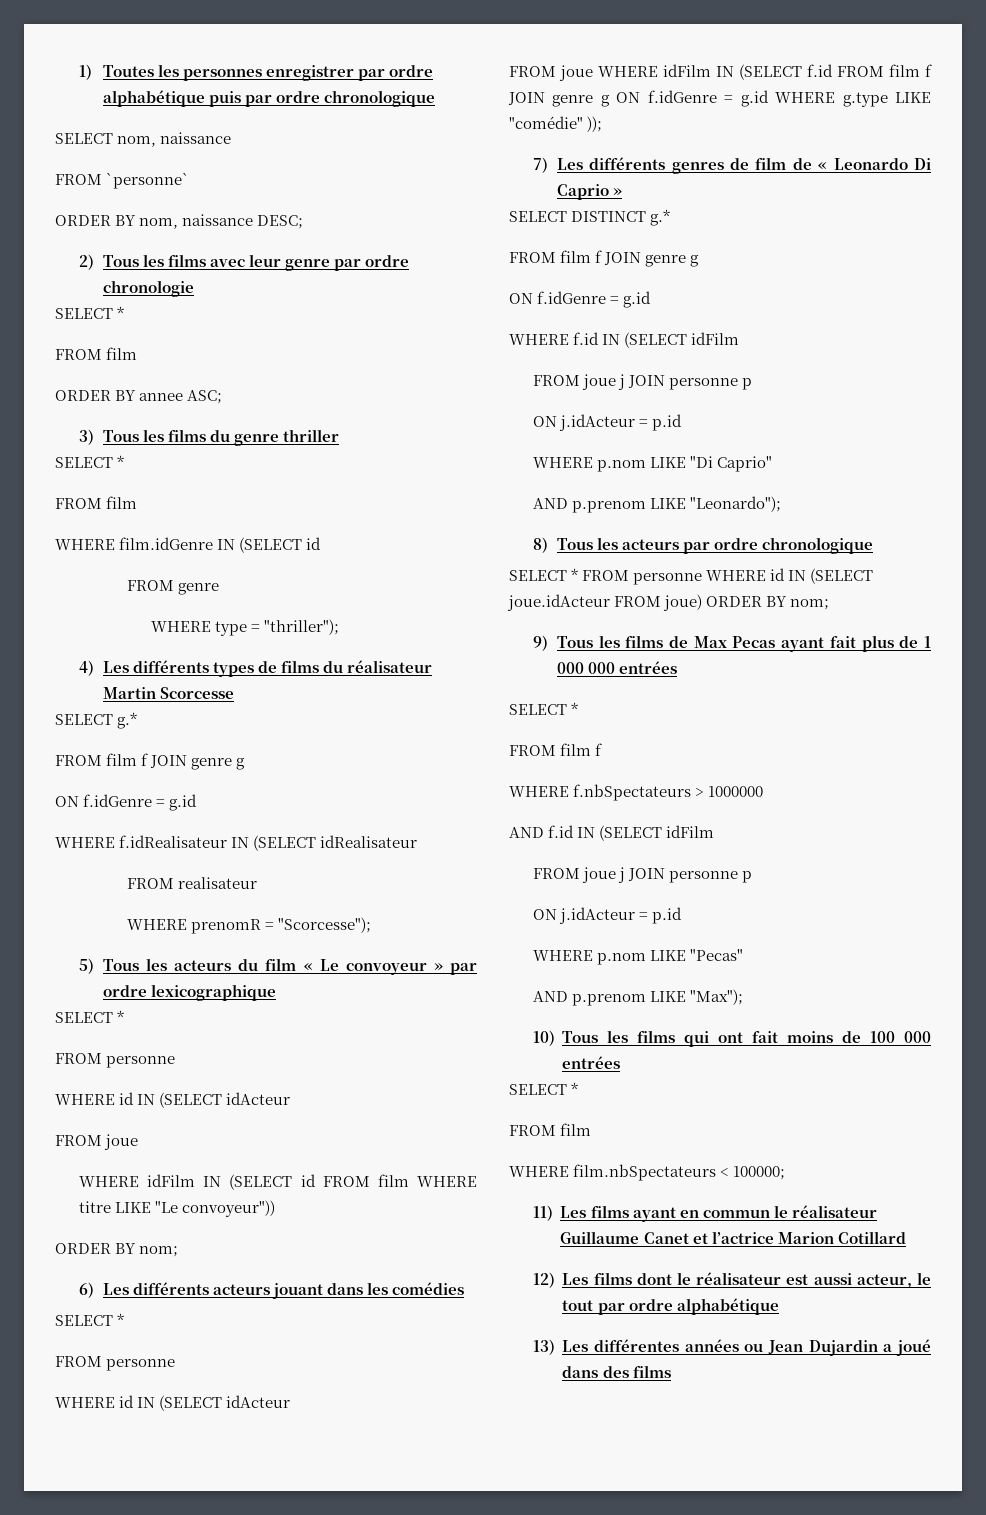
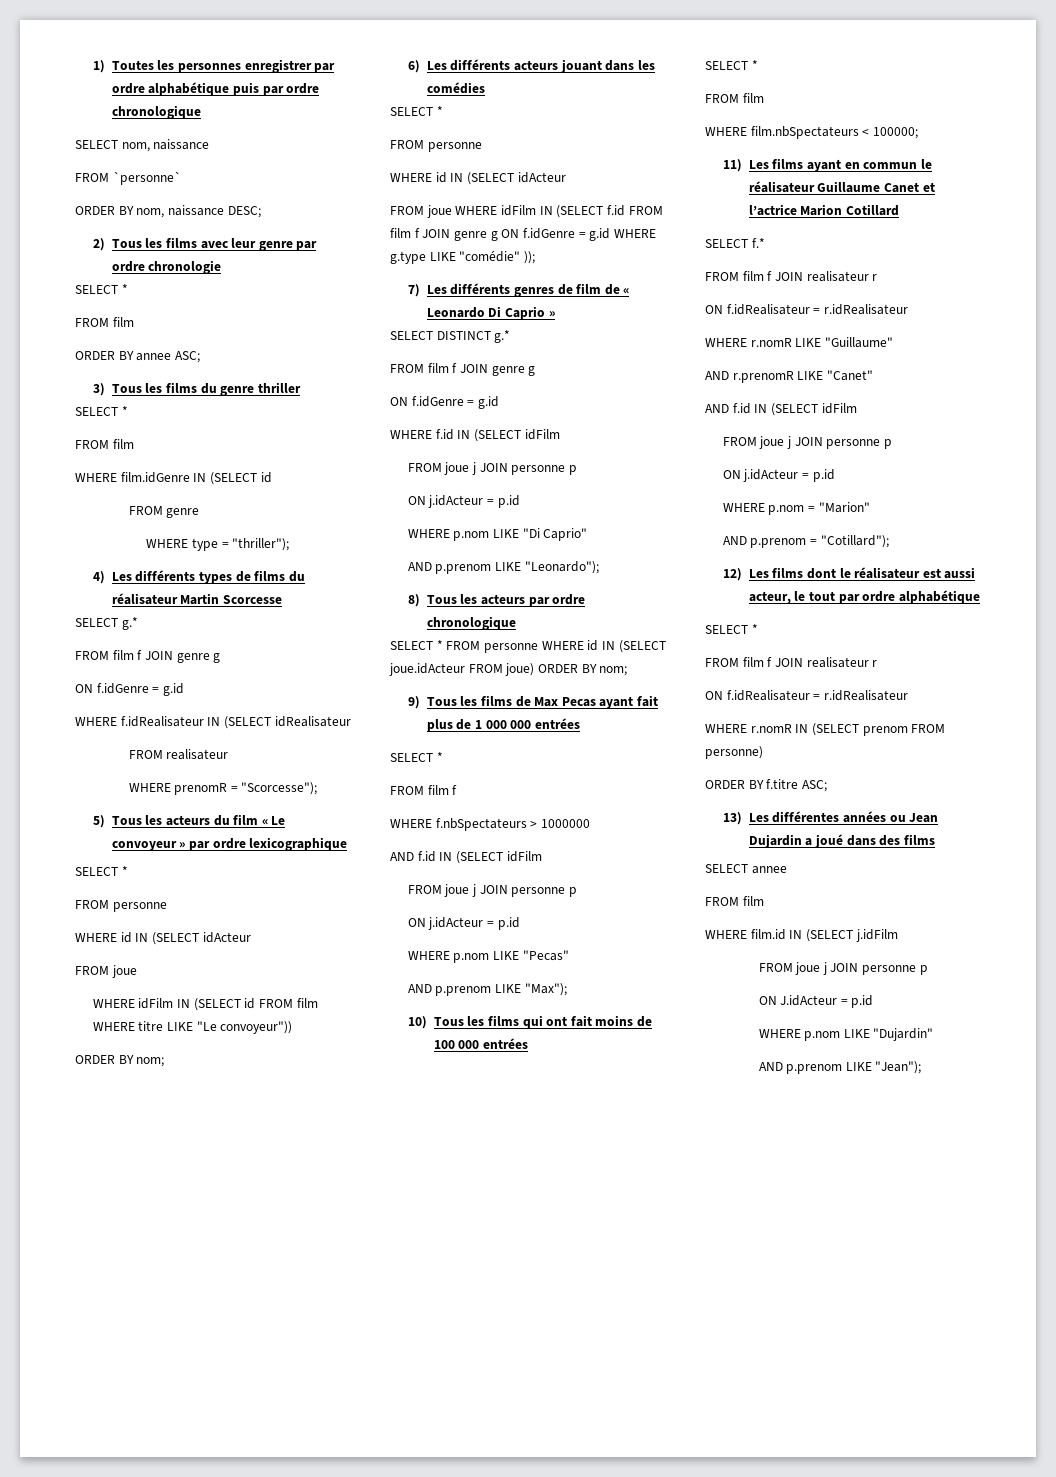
+ SELECT f.*
+ FROM film f JOIN realisateur r
+ ON f.idRealisateur = r.idRealisateur
+ WHERE r.nomR LIKE "Guillaume"
+ AND r.prenomR LIKE "Canet"
+ AND f.id IN (SELECT idFilm
+ FROM joue j JOIN personne p
+ ON j.idActeur = p.id
+ WHERE p.nom = "Marion"
+ AND p.prenom = "Cotillard");
  12) Les films dont le réalisateur est aussi acteur, le tout par ordre alphabétique
+ SELECT *
+ FROM film f JOIN realisateur r
+ ON f.idRealisateur = r.idRealisateur
+ WHERE r.nomR IN (SELECT prenom FROM personne)
+ ORDER BY f.titre ASC;
+ SELECT annee
+ FROM film
+ WHERE film.id IN (SELECT j.idFilm
+ FROM joue j JOIN personne p
+ ON J.idActeur = p.id
+ WHERE p.nom LIKE "Dujardin"
+ AND p.prenom LIKE "Jean");

